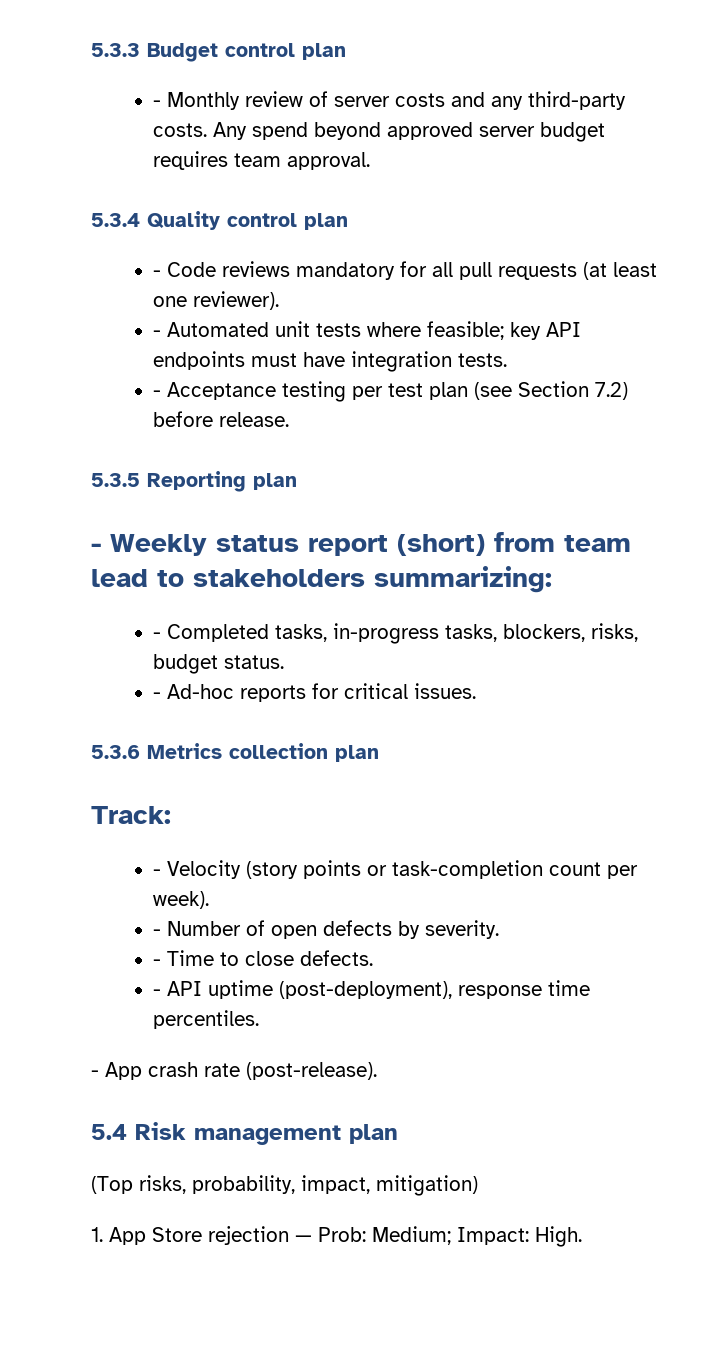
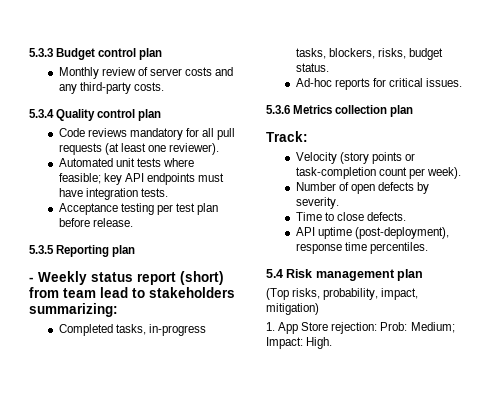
- - Monthly review of server costs and any third-party costs. Any spend beyond approved server budget requires team approval.
+ Monthly review of server costs and any third-party costs.
- - Code reviews mandatory for all pull requests (at least one reviewer).
+ Code reviews mandatory for all pull requests (at least one reviewer).
- - Automated unit tests where feasible; key API endpoints must have integration tests.
+ Automated unit tests where feasible; key API endpoints must have integration tests.
- - Acceptance testing per test plan (see Section 7.2) before release.
+ Acceptance testing per test plan before release.
- - Completed tasks, in-progress tasks, blockers, risks, budget status.
+ Completed tasks, in-progress tasks, blockers, risks, budget status.
- - Ad-hoc reports for critical issues.
+ Ad-hoc reports for critical issues.
- - Velocity (story points or task-completion count per week).
+ Velocity (story points or task-completion count per week).
- - Number of open defects by severity.
+ Number of open defects by severity.
- - Time to close defects.
+ Time to close defects.
- - API uptime (post-deployment), response time percentiles.
+ API uptime (post-deployment), response time percentiles.
- - App crash rate (post-release).
- 1. App Store rejection — Prob: Medium; Impact: High.
+ 1. App Store rejection: Prob: Medium; Impact: High.

